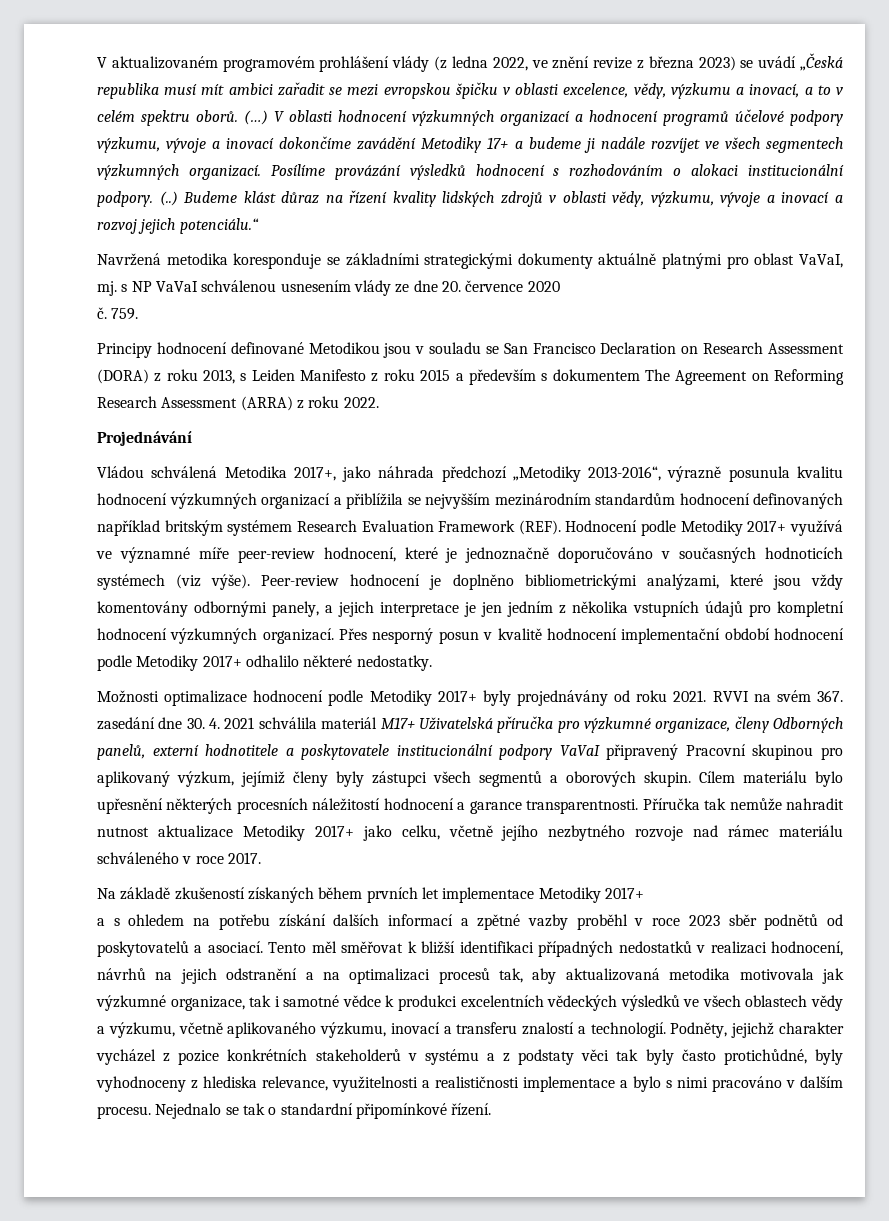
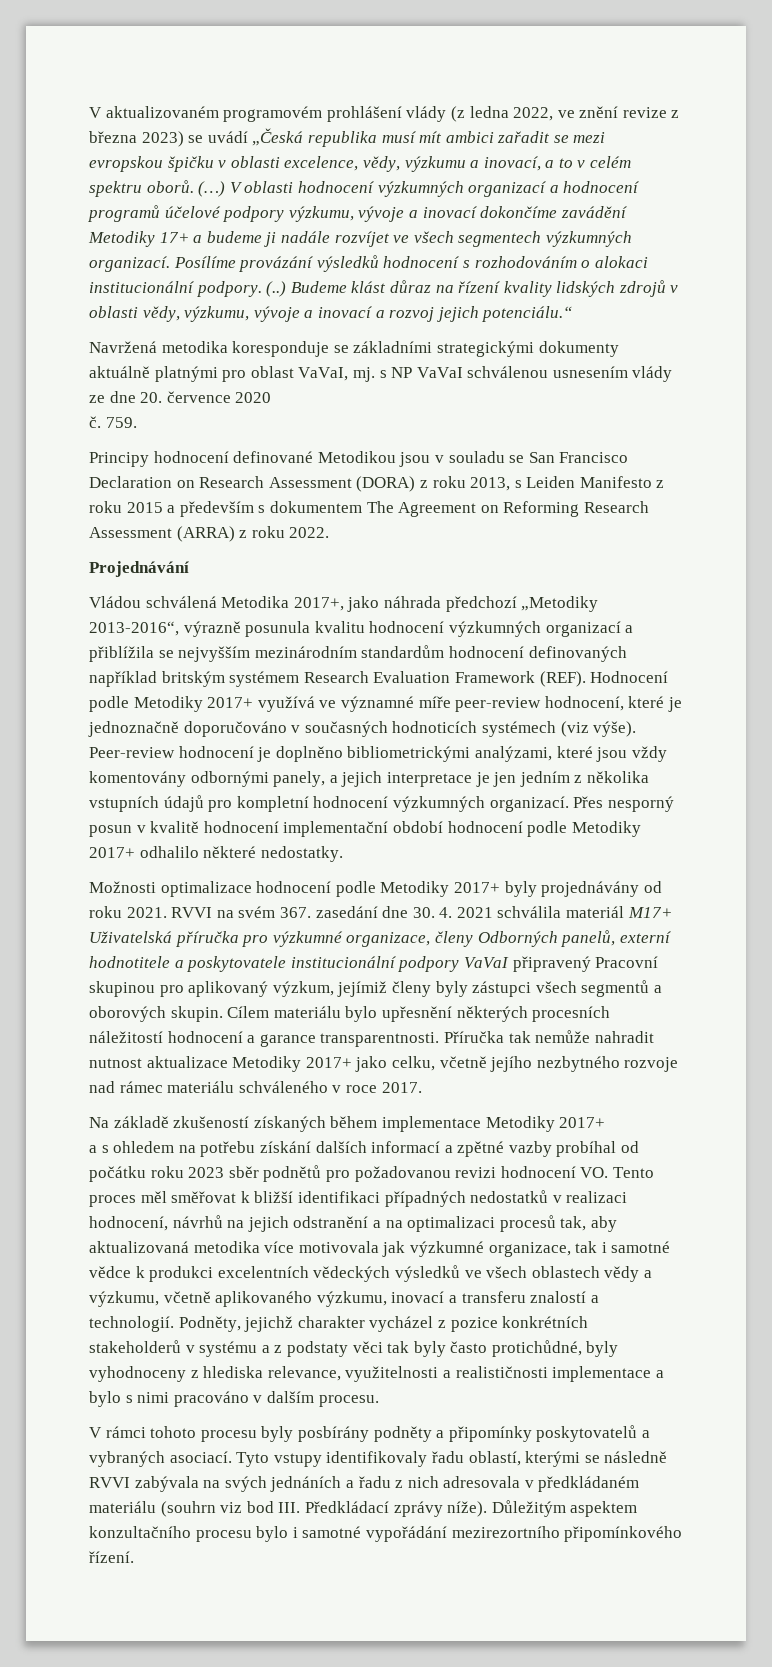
- Na základě zkušeností získaných během prvních let implementace Metodiky 2017+
+ Na základě zkušeností získaných během implementace Metodiky 2017+
- a s ohledem na potřebu získání dalších informací a zpětné vazby proběhl v roce 2023 sběr podnětů od poskytovatelů a asociací. Tento měl směřovat k bližší identifikaci případných nedostatků v realizaci hodnocení, návrhů na jejich odstranění a na optimalizaci procesů tak, aby aktualizovaná metodika motivovala jak výzkumné organizace, tak i samotné vědce k produkci excelentních vědeckých výsledků ve všech oblastech vědy a výzkumu, včetně aplikovaného výzkumu, inovací a transferu znalostí a technologií.
+ a s ohledem na potřebu získání dalších informací a zpětné vazby probíhal od počátku roku 2023 sběr podnětů pro požadovanou revizi hodnocení VO. Tento proces měl směřovat k bližší identifikaci případných nedostatků v realizaci hodnocení, návrhů na jejich odstranění a na optimalizaci procesů tak, aby aktualizovaná metodika více motivovala jak výzkumné organizace, tak i samotné vědce k produkci excelentních vědeckých výsledků ve všech oblastech vědy a výzkumu, včetně aplikovaného výzkumu, inovací a transferu znalostí a technologií.
- Podněty, jejichž charakter vycházel z pozice konkrétních stakeholderů v systému a z podstaty věci tak byly často protichůdné, byly vyhodnoceny z hlediska relevance, využitelnosti a realističnosti implementace a bylo s nimi pracováno v dalším procesu. Nejednalo se tak o standardní připomínkové řízení.
+ Podněty, jejichž charakter vycházel z pozice konkrétních stakeholderů v systému a z podstaty věci tak byly často protichůdné, byly vyhodnoceny z hlediska relevance, využitelnosti a realističnosti implementace a bylo s nimi pracováno v dalším procesu.
+ V rámci tohoto procesu byly posbírány podněty a připomínky poskytovatelů a vybraných asociací. Tyto vstupy identifikovaly řadu oblastí, kterými se následně RVVI zabývala na svých jednáních a řadu z nich adresovala v předkládaném materiálu (souhrn viz bod III. Předkládací zprávy níže). Důležitým aspektem konzultačního procesu bylo i samotné vypořádání mezirezortního připomínkového řízení.

